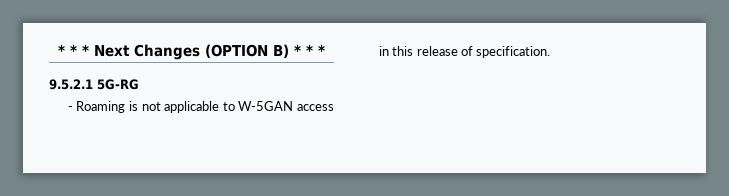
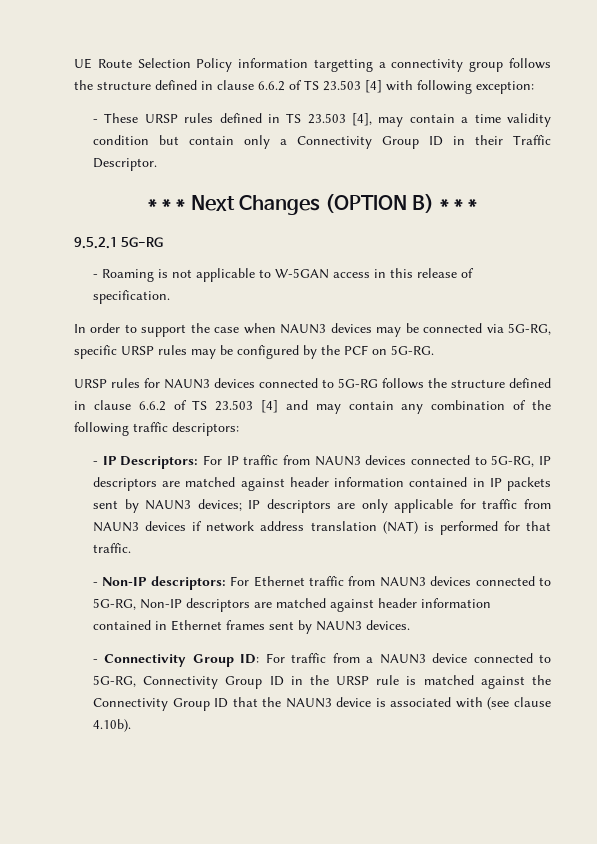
+ UE Route Selection Policy information targetting a connectivity group follows the structure defined in clause 6.6.2 of TS 23.503 [4] with following exception:
+ - These URSP rules defined in TS 23.503 [4], may contain a time validity condition but contain only a Connectivity Group ID in their Traffic Descriptor.
+ In order to support the case when NAUN3 devices may be connected via 5G-RG, specific URSP rules may be configured by the PCF on 5G-RG.
+ URSP rules for NAUN3 devices connected to 5G-RG follows the structure defined in clause 6.6.2 of TS 23.503 [4] and may contain any combination of the following traffic descriptors:
+ - IP Descriptors: For IP traffic from NAUN3 devices connected to 5G-RG, IP descriptors are matched against header information contained in IP packets sent by NAUN3 devices; IP descriptors are only applicable for traffic from NAUN3 devices if network address translation (NAT) is performed for that traffic.
+ - Non-IP descriptors: For Ethernet traffic from NAUN3 devices connected to 5G-RG, Non-IP descriptors are matched against header information contained in Ethernet frames sent by NAUN3 devices.
+ - Connectivity Group ID: For traffic from a NAUN3 device connected to 5G-RG, Connectivity Group ID in the URSP rule is matched against the Connectivity Group ID that the NAUN3 device is associated with (see clause 4.10b).

